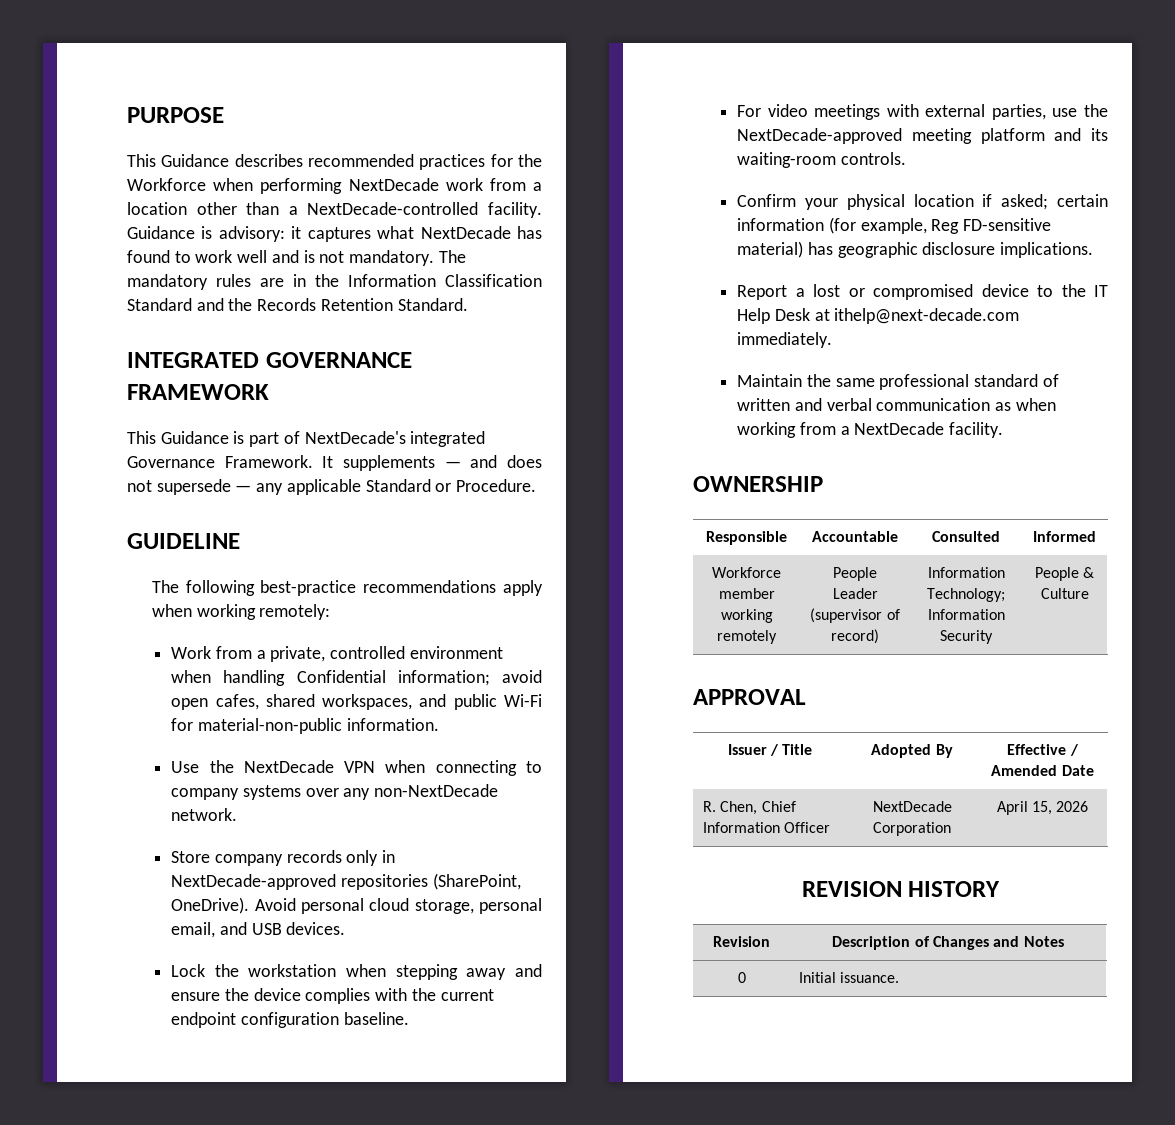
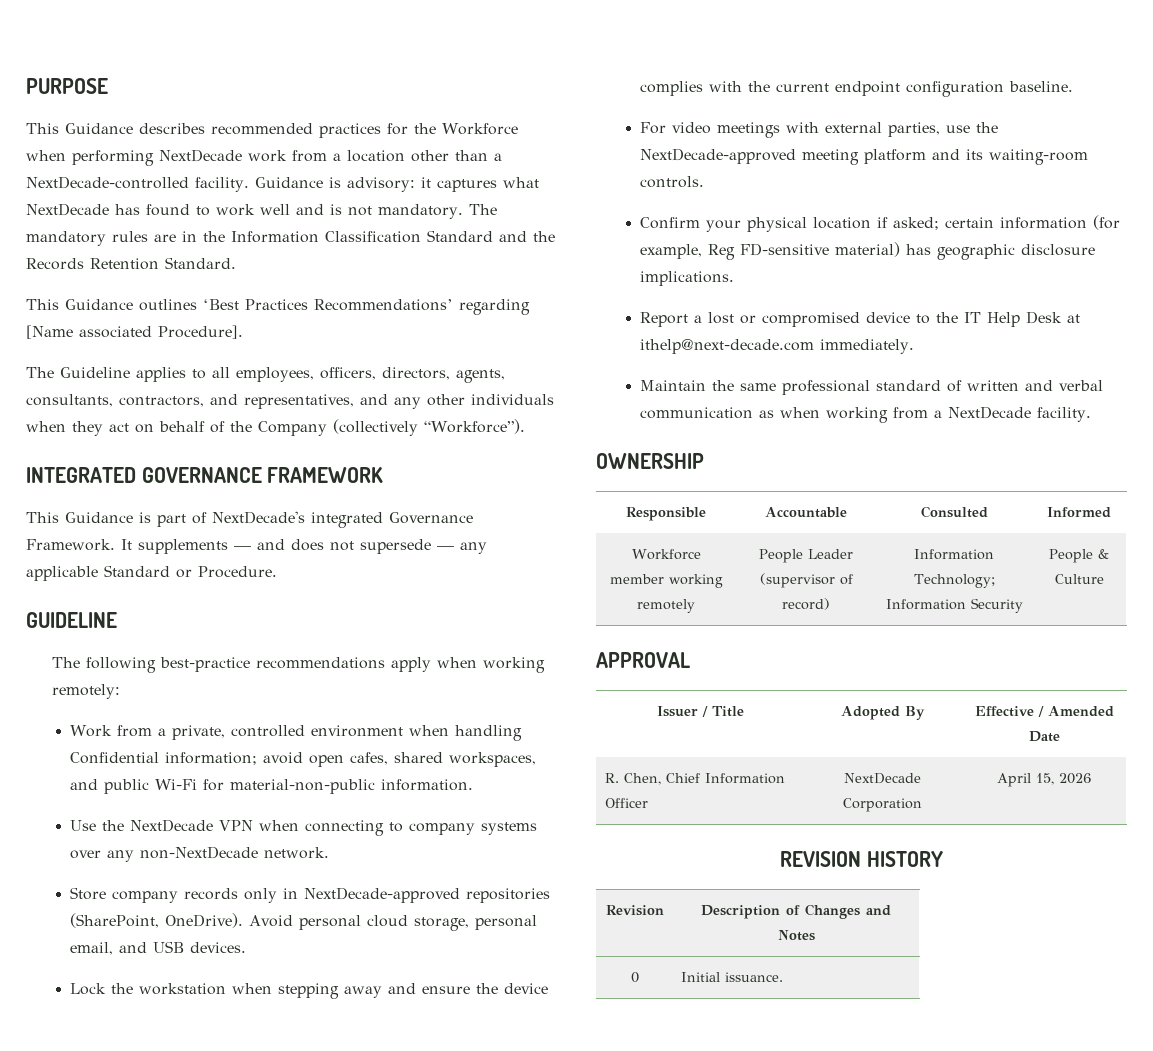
+ This Guidance outlines ‘Best Practices Recommendations’ regarding [Name associated Procedure].
+ The Guideline applies to all employees, officers, directors, agents, consultants, contractors, and representatives, and any other individuals when they act on behalf of the Company (collectively “Workforce”).

